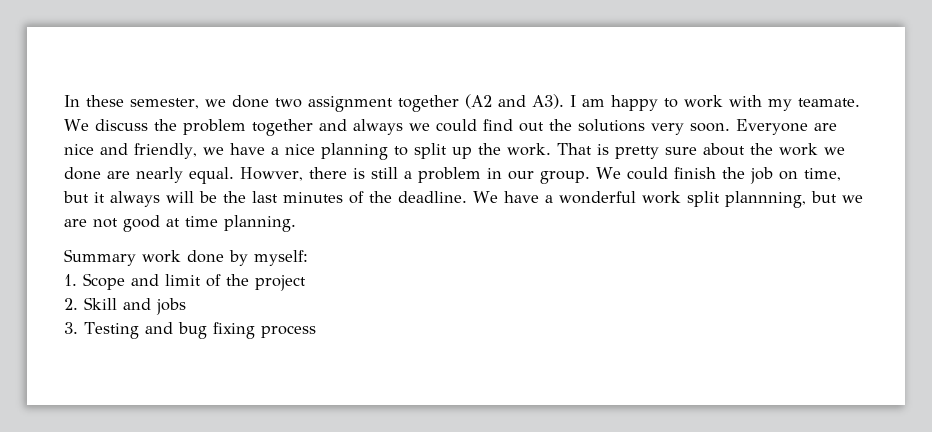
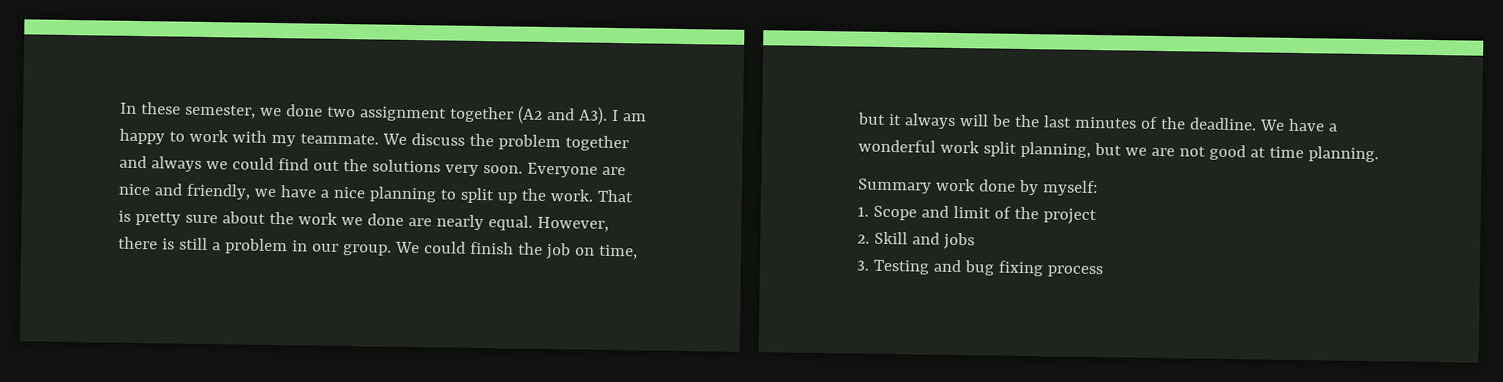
- In these semester, we done two assignment together (A2 and A3). I am happy to work with my teamate.
+ In these semester, we done two assignment together (A2 and A3). I am happy to work with my teammate.
- Howver, there is still a problem in our group.
+ However, there is still a problem in our group.
- We have a wonderful work split plannning, but we are not good at time planning.
+ We have a wonderful work split planning, but we are not good at time planning.

